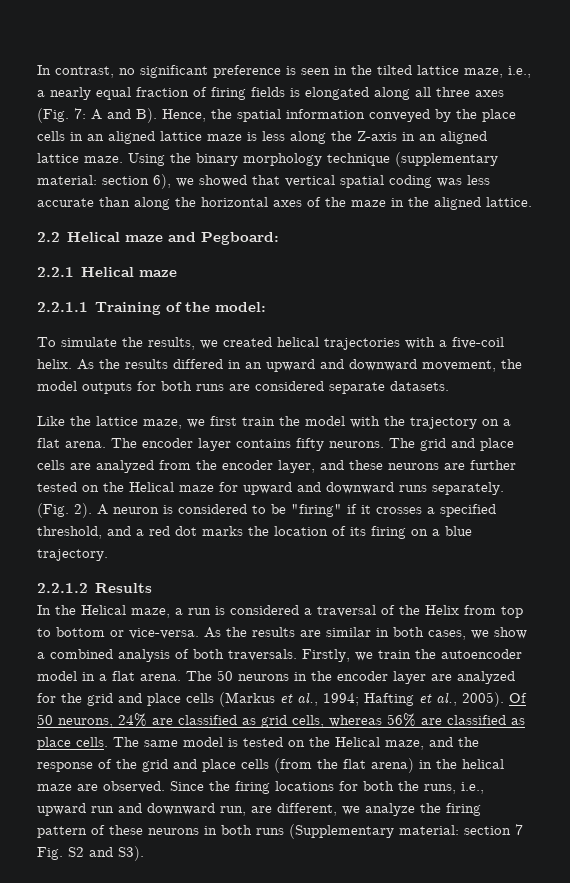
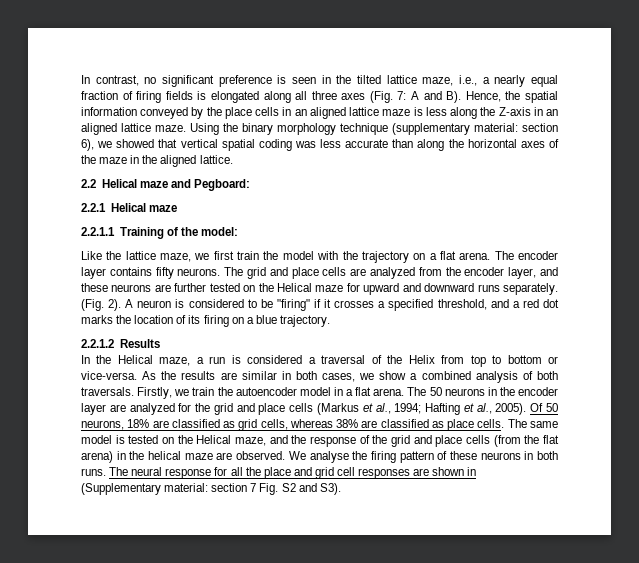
- To simulate the results, we created helical trajectories with a five-coil helix. As the results differed in an upward and downward movement, the model outputs for both runs are considered separate datasets.
- Of 50 neurons, 24% are classified as grid cells, whereas 56% are classified as place cells.
+ Of 50 neurons, 18% are classified as grid cells, whereas 38% are classified as place cells.
- Since the firing locations for both the runs, i.e., upward run and downward run, are different, we analyze the firing pattern of these neurons in both runs (Supplementary material: section 7 Fig. S2 and S3).
+ We analyse the firing pattern of these neurons in both runs. The neural response for all the place and grid cell responses are shown in (Supplementary material: section 7 Fig. S2 and S3).

